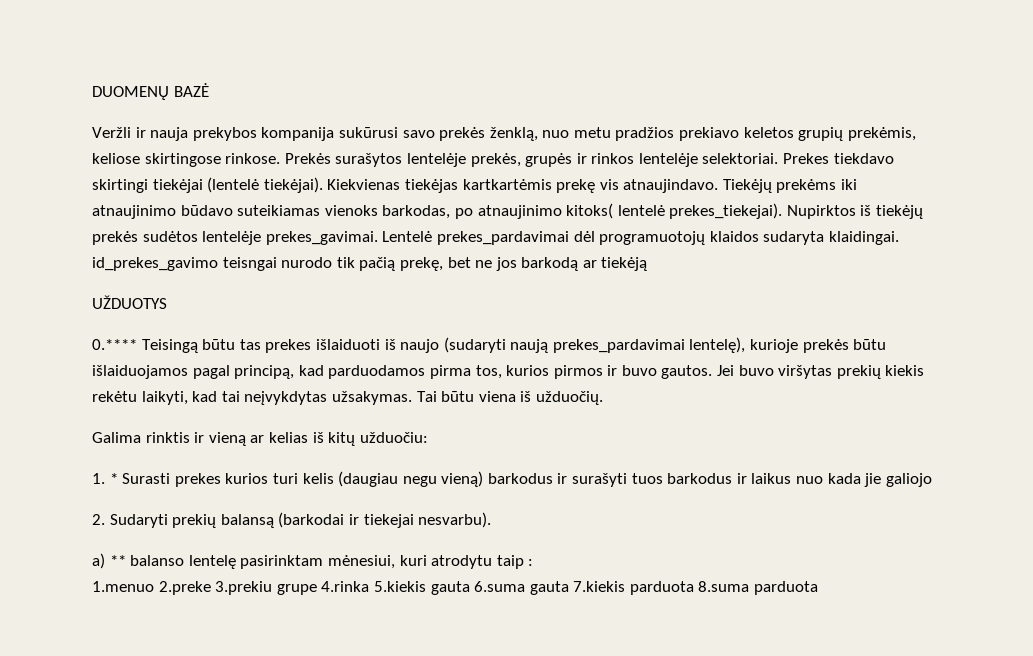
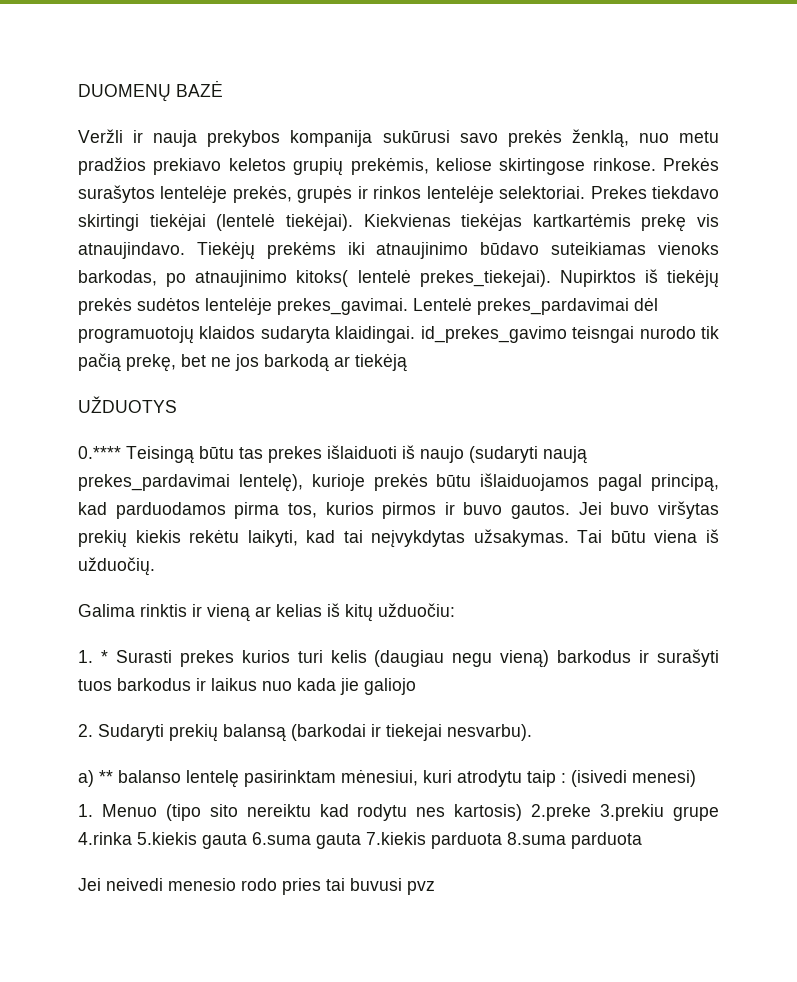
- a) ** balanso lentelę pasirinktam mėnesiui, kuri atrodytu taip :
- 1.menuo 2.preke 3.prekiu grupe 4.rinka 5.kiekis gauta 6.suma gauta 7.kiekis parduota 8.suma parduota
+ a) ** balanso lentelę pasirinktam mėnesiui, kuri atrodytu taip : (isivedi menesi)
+ 1. Menuo (tipo sito nereiktu kad rodytu nes kartosis) 2.preke 3.prekiu grupe 4.rinka 5.kiekis gauta 6.suma gauta 7.kiekis parduota 8.suma parduota
+ Jei neivedi menesio rodo pries tai buvusi pvz

